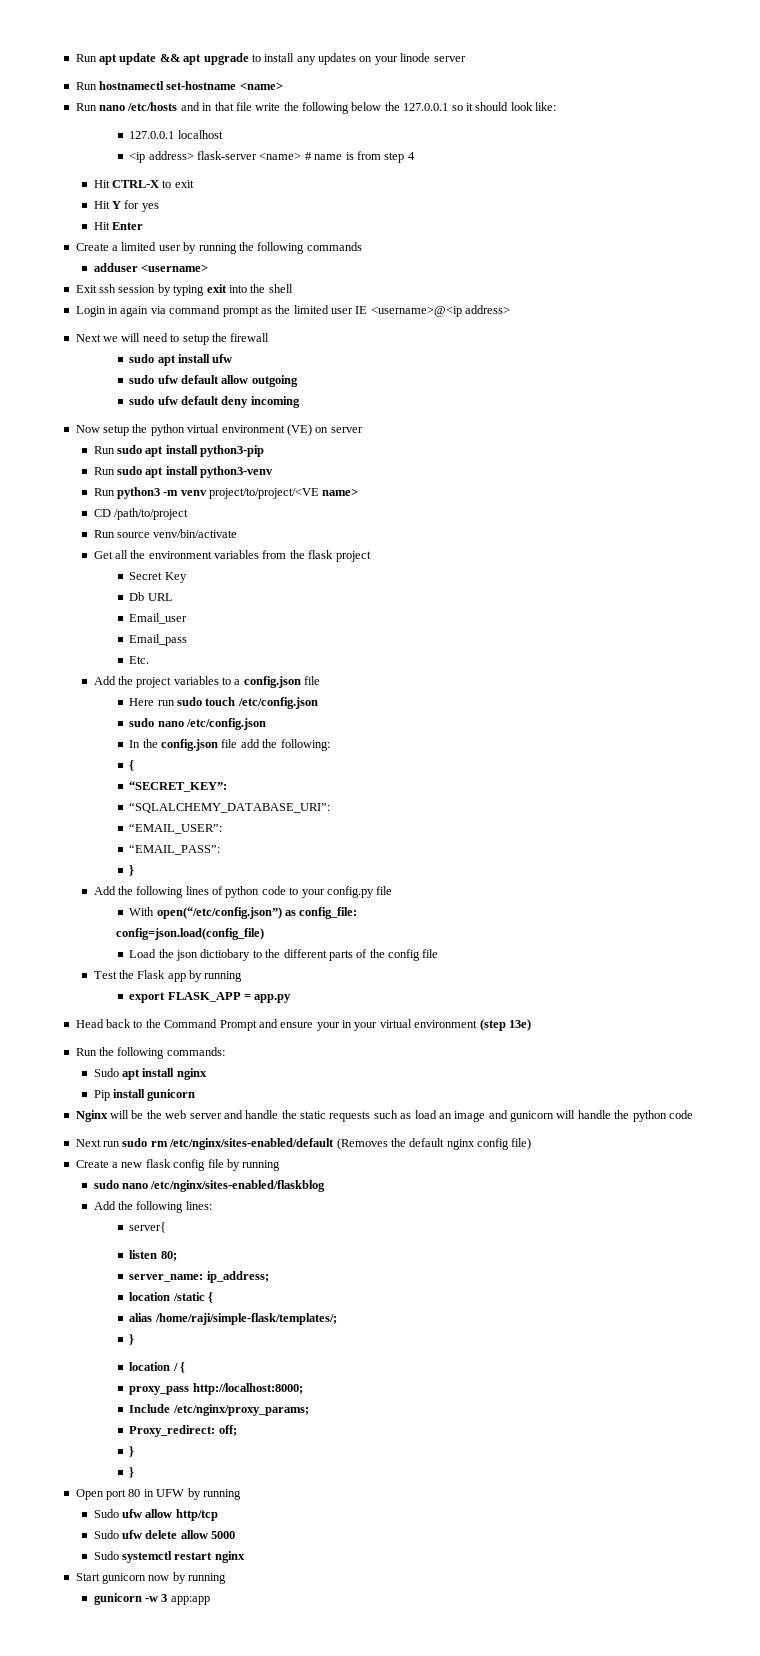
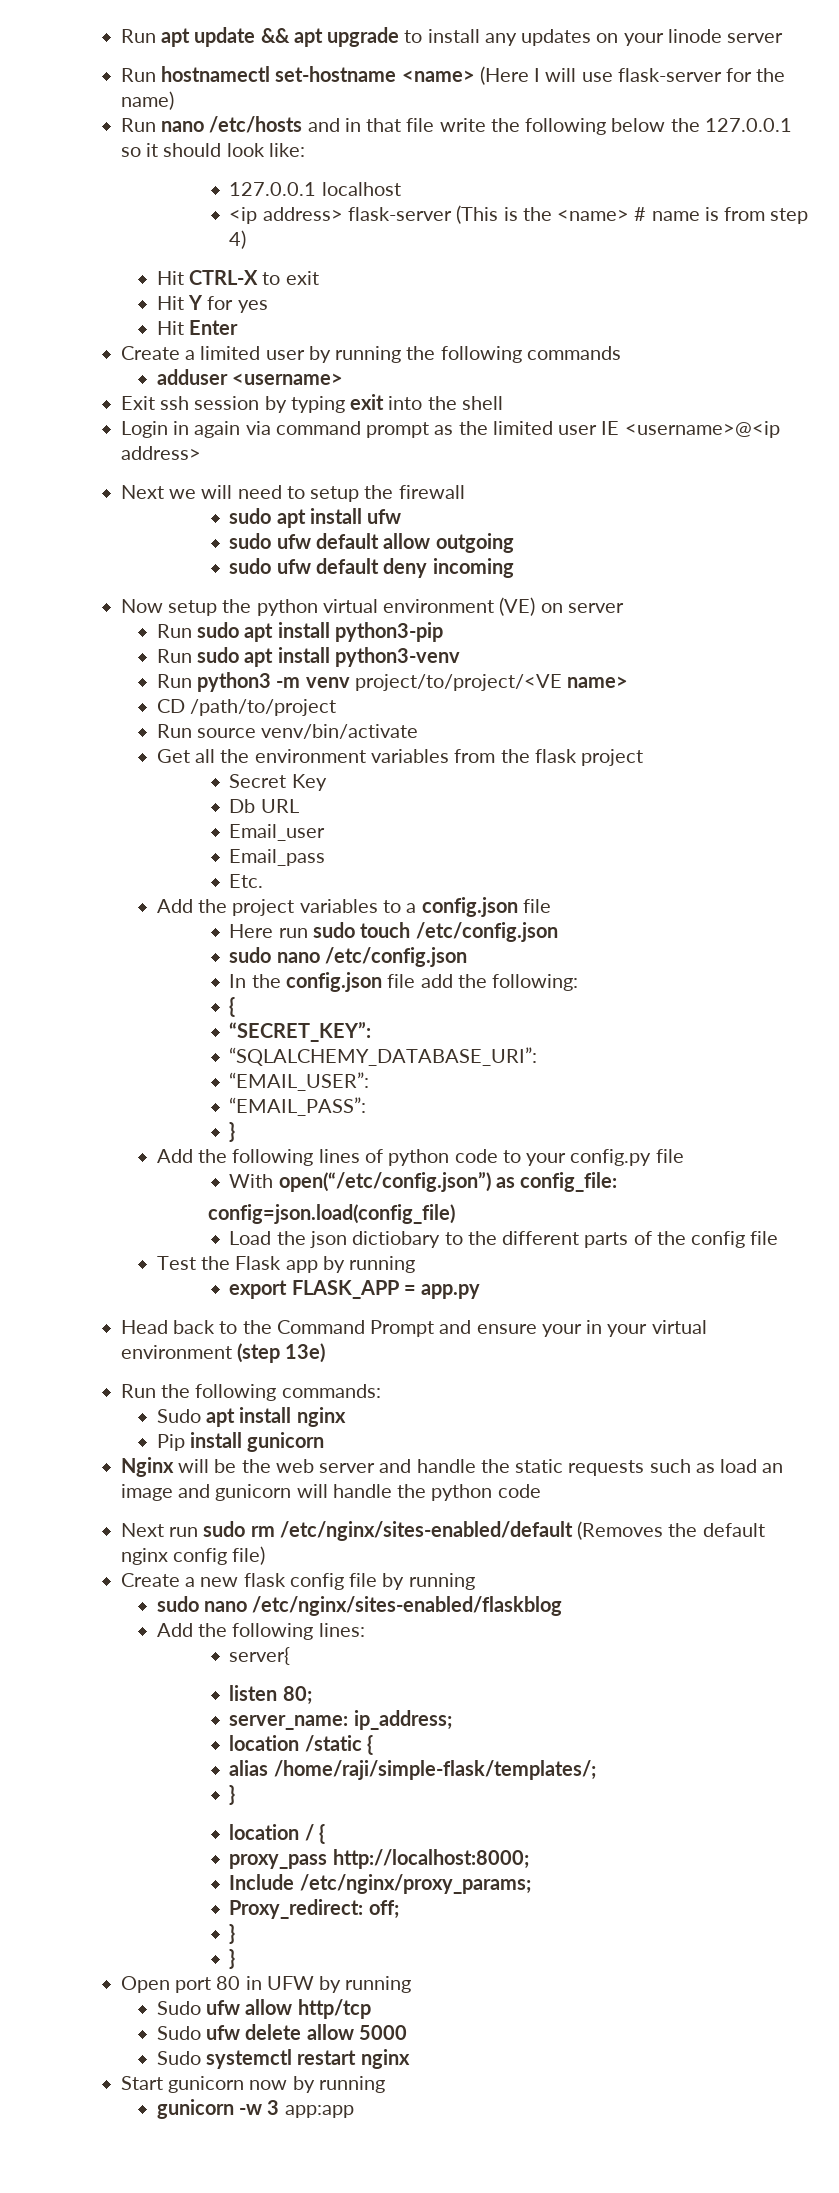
- Run hostnamectl set-hostname <name>
+ Run hostnamectl set-hostname <name> (Here I will use flask-server for the name)
- <ip address> flask-server <name> # name is from step 4
+ <ip address> flask-server (This is the <name> # name is from step 4)

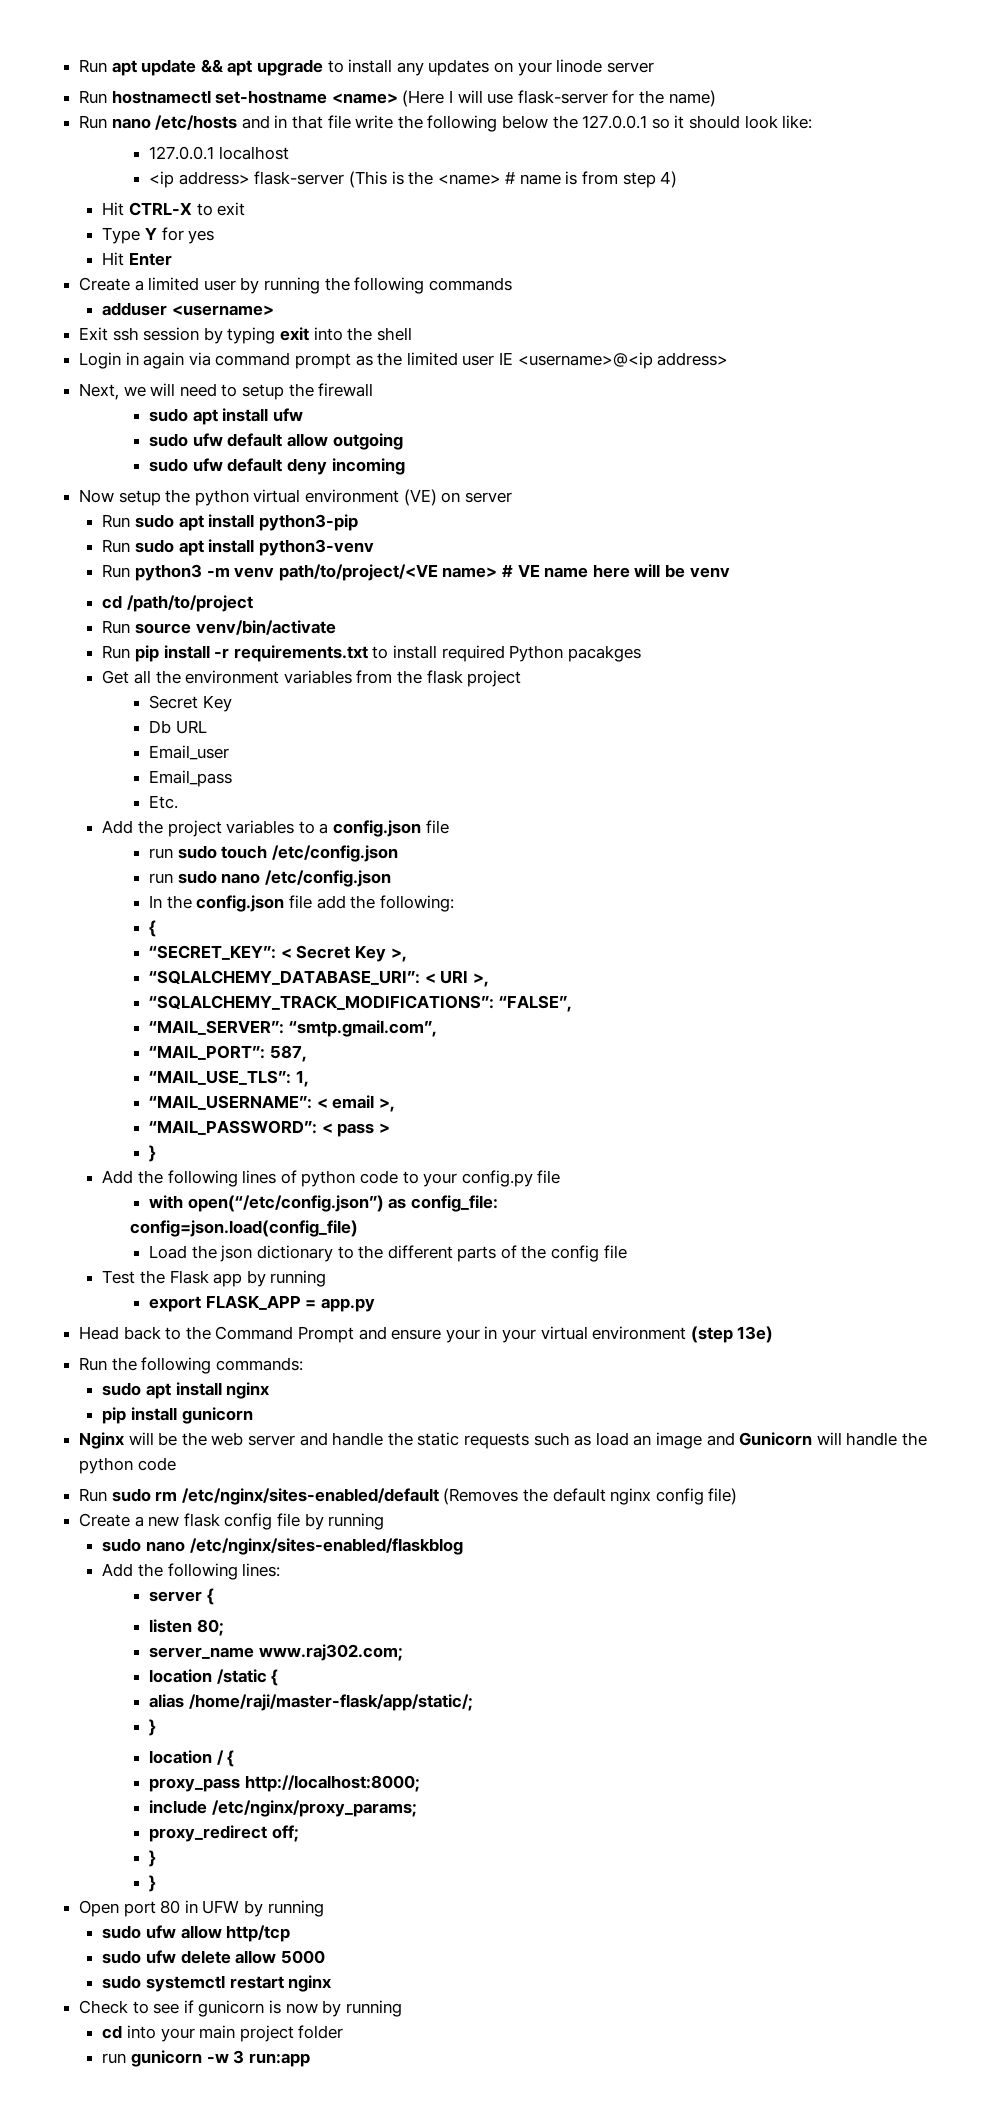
- Hit Y for yes
+ Type Y for yes
- Next we will need to setup the firewall
+ Next, we will need to setup the firewall
- Run python3 -m venv project/to/project/<VE name>
- CD /path/to/project
+ Run python3 -m venv path/to/project/<VE name> # VE name here will be venv
+ cd /path/to/project
  Run source venv/bin/activate
+ Run pip install -r requirements.txt to install required Python pacakges
- Here run sudo touch /etc/config.json
+ run sudo touch /etc/config.json
- sudo nano /etc/config.json
+ run sudo nano /etc/config.json
- “SECRET_KEY”:
- “SQLALCHEMY_DATABASE_URI”:
- “EMAIL_USER”:
- “EMAIL_PASS”:
+ “SECRET_KEY”: < Secret Key >,
+ “SQLALCHEMY_DATABASE_URI”: < URI >,
+ “SQLALCHEMY_TRACK_MODIFICATIONS”: “FALSE”,
+ “MAIL_SERVER”: “smtp.gmail.com”,
+ “MAIL_PORT”: 587,
+ “MAIL_USE_TLS”: 1,
+ “MAIL_USERNAME”: < email >,
+ “MAIL_PASSWORD”: < pass >
- With open(“/etc/config.json”) as config_file:
+ with open(“/etc/config.json”) as config_file:
- Load the json dictiobary to the different parts of the config file
+ Load the json dictionary to the different parts of the config file
- Sudo apt install nginx
+ sudo apt install nginx
- Pip install gunicorn
+ pip install gunicorn
- Nginx will be the web server and handle the static requests such as load an image and gunicorn will handle the python code
+ Nginx will be the web server and handle the static requests such as load an image and Gunicorn will handle the python code
- Next run sudo rm /etc/nginx/sites-enabled/default (Removes the default nginx config file)
+ Run sudo rm /etc/nginx/sites-enabled/default (Removes the default nginx config file)
- server{
+ server {
- server_name: ip_address;
+ server_name www.raj302.com;
- alias /home/raji/simple-flask/templates/;
+ alias /home/raji/master-flask/app/static/;
- Include /etc/nginx/proxy_params;
+ include /etc/nginx/proxy_params;
- Proxy_redirect: off;
+ proxy_redirect off;
- Sudo ufw allow http/tcp
+ sudo ufw allow http/tcp
- Sudo ufw delete allow 5000
+ sudo ufw delete allow 5000
- Sudo systemctl restart nginx
+ sudo systemctl restart nginx
- Start gunicorn now by running
- gunicorn -w 3 app:app
+ Check to see if gunicorn is now by running
+ cd into your main project folder
+ run gunicorn -w 3 run:app

